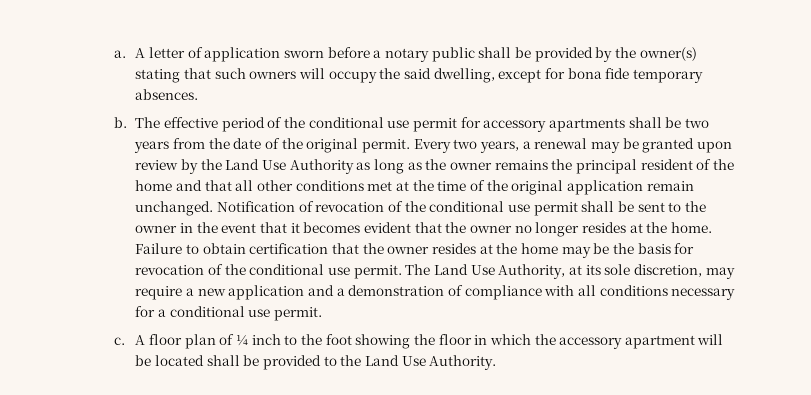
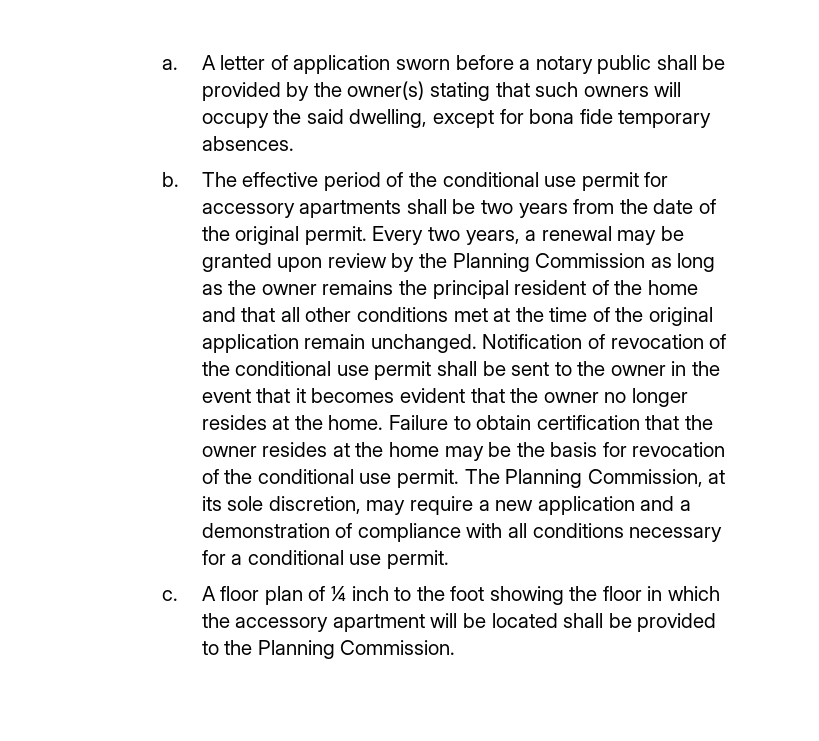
- Every two years, a renewal may be granted upon review by the Land Use Authority as long as the owner remains the principal resident of the home and that all other conditions met at the time of the original application remain unchanged.
+ Every two years, a renewal may be granted upon review by the Planning Commission as long as the owner remains the principal resident of the home and that all other conditions met at the time of the original application remain unchanged.
- The Land Use Authority, at its sole discretion, may require a new application and a demonstration of compliance with all conditions necessary for a conditional use permit.
+ The Planning Commission, at its sole discretion, may require a new application and a demonstration of compliance with all conditions necessary for a conditional use permit.
- A floor plan of ¼ inch to the foot showing the floor in which the accessory apartment will be located shall be provided to the Land Use Authority.
+ A floor plan of ¼ inch to the foot showing the floor in which the accessory apartment will be located shall be provided to the Planning Commission.

